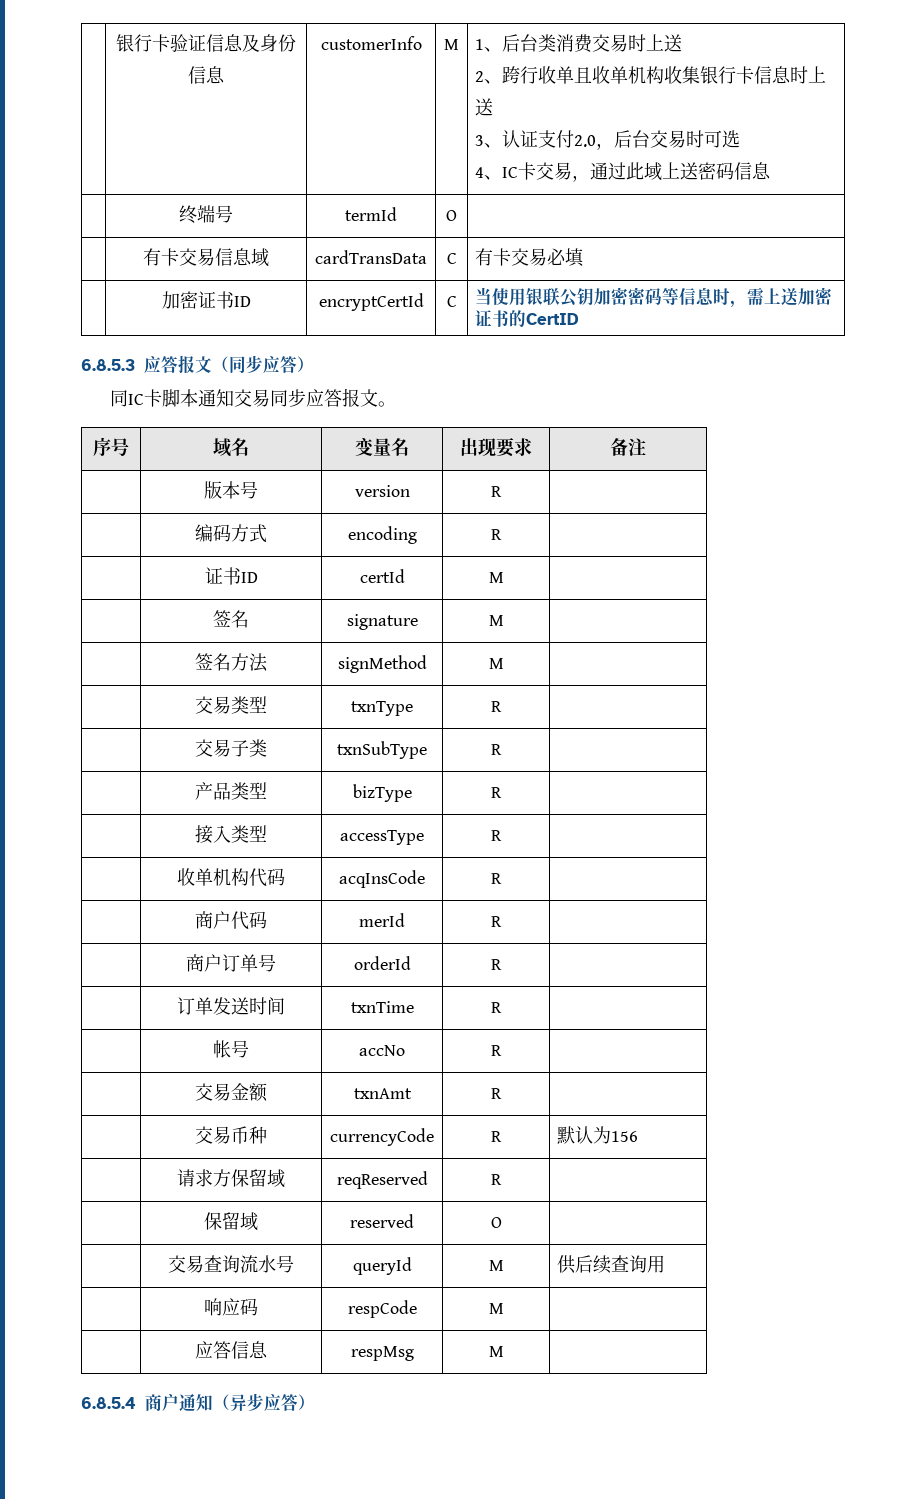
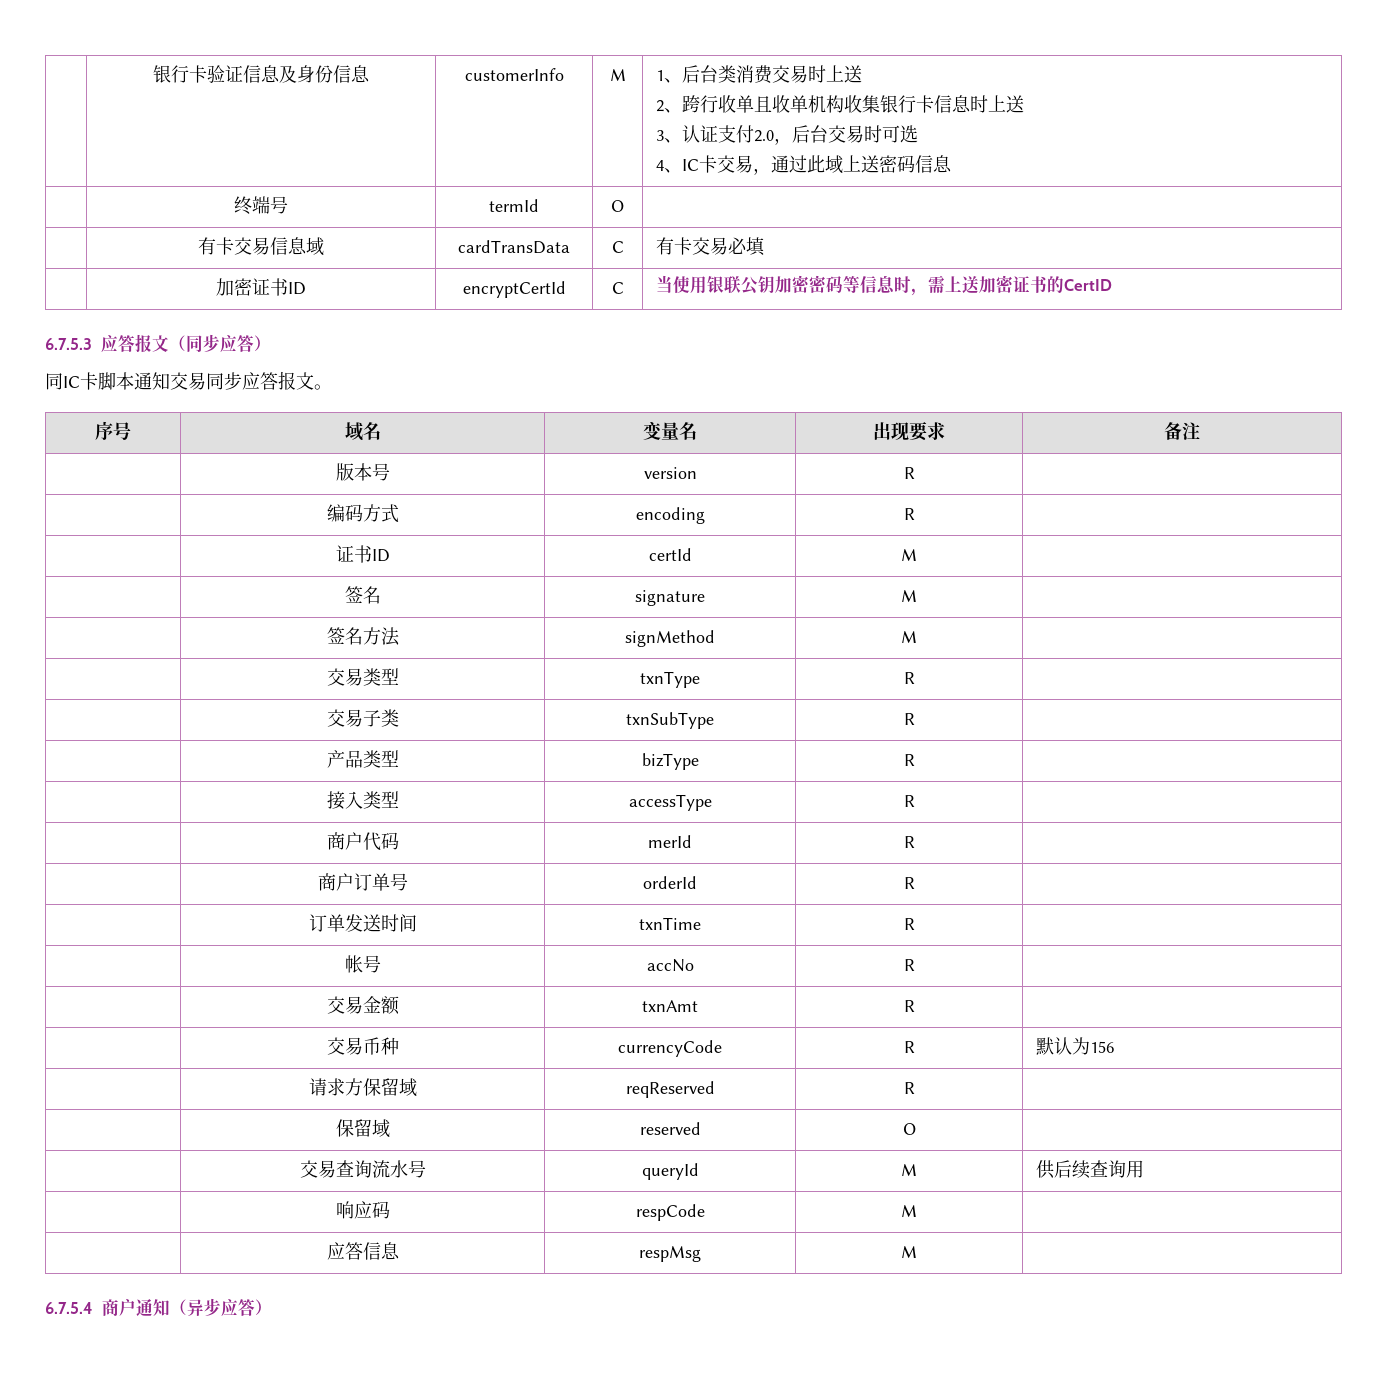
- 6.8.5.3应答报文（同步应答）
+ 6.7.5.3应答报文（同步应答）
- | 收单机构代码 | acqInsCode | R |
- 6.8.5.4商户通知（异步应答）
+ 6.7.5.4商户通知（异步应答）

